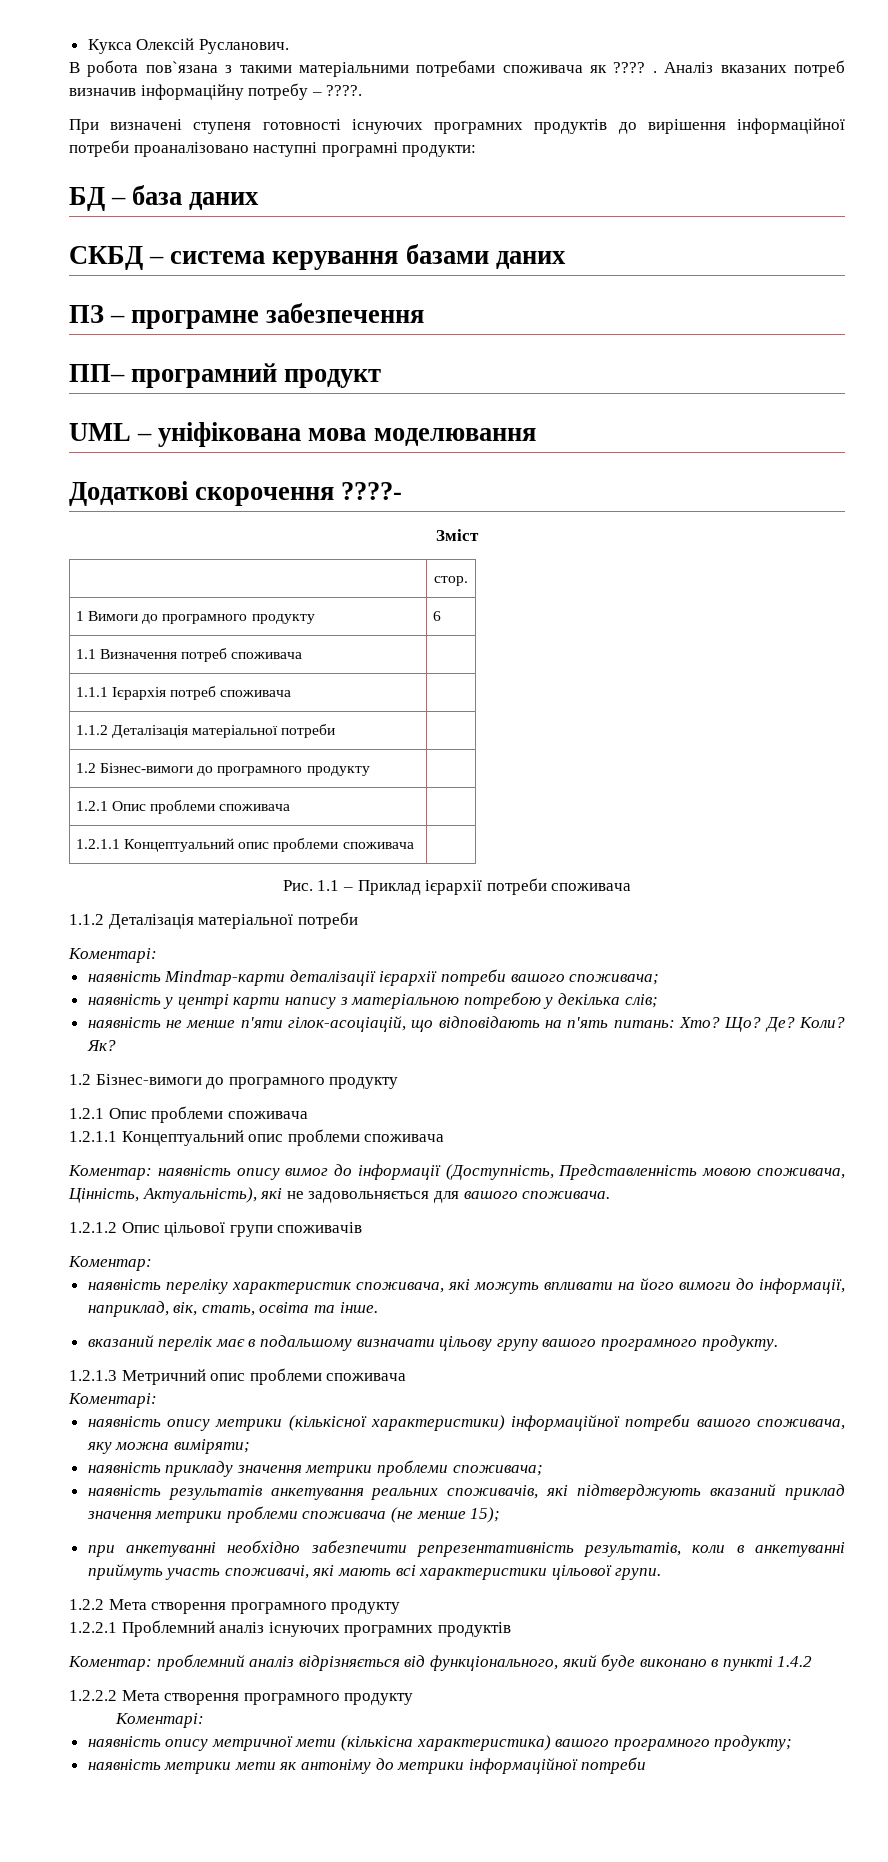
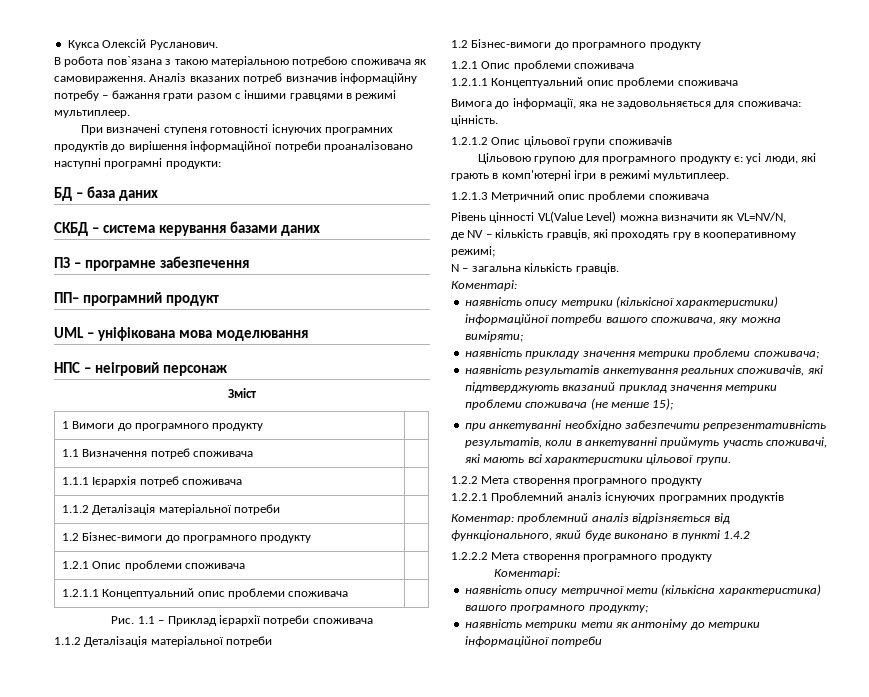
- В робота пов`язана з такими матеріальними потребами споживача як ???? .
+ В робота пов`язана з такою матеріальною потребою споживача як самовираження.
- Аналіз вказаних потреб визначив інформаційну потребу – ????.
+ Аналіз вказаних потреб визначив інформаційну потребу – бажання грати разом с іншими гравцями в режимі мультиплеер.
- Додаткові скорочення ????-
+ НПС – неігровий персонаж
- | стор.
- 1 Вимоги до програмного продукту | 6
+ 1 Вимоги до програмного продукту |
  Рис. 1.1 – Приклад ієрархії потреби споживача
  1.1.2 Деталізація матеріальної потреби
- Коментарі:
- наявність Mindmap-карти деталізації ієрархії потреби вашого споживача;
- наявність у центрі карти напису з матеріальною потребою у декілька слів;
- наявність не менше п'яти гілок-асоціацій, що відповідають на п'ять питань: Хто? Що? Де? Коли? Як?
- Коментар: наявність опису вимог до інформації (Доступність, Представленність мовою споживача, Цінність, Актуальність), які не задовольняється для вашого споживача.
+ Вимога до інформації, яка не задовольняється для споживача: цінність.
  1.2.1.2 Опис цільової групи споживачів
- Коментар:
- наявність переліку характеристик споживача, які можуть впливати на його вимоги до інформації, наприклад, вік, стать, освіта та інше.
- вказаний перелік має в подальшому визначати цільову групу вашого програмного продукту.
+ Цільовою групою для програмного продукту є: усі люди, які грають в комп'ютерні ігри в режимі мультиплеер.
+ Рівень цінності VL(Value Level) можна визначити як VL=NV/N,
+ де NV – кількість гравців, які проходять гру в кооперативному режимі;
+ N – загальна кількість гравців.

